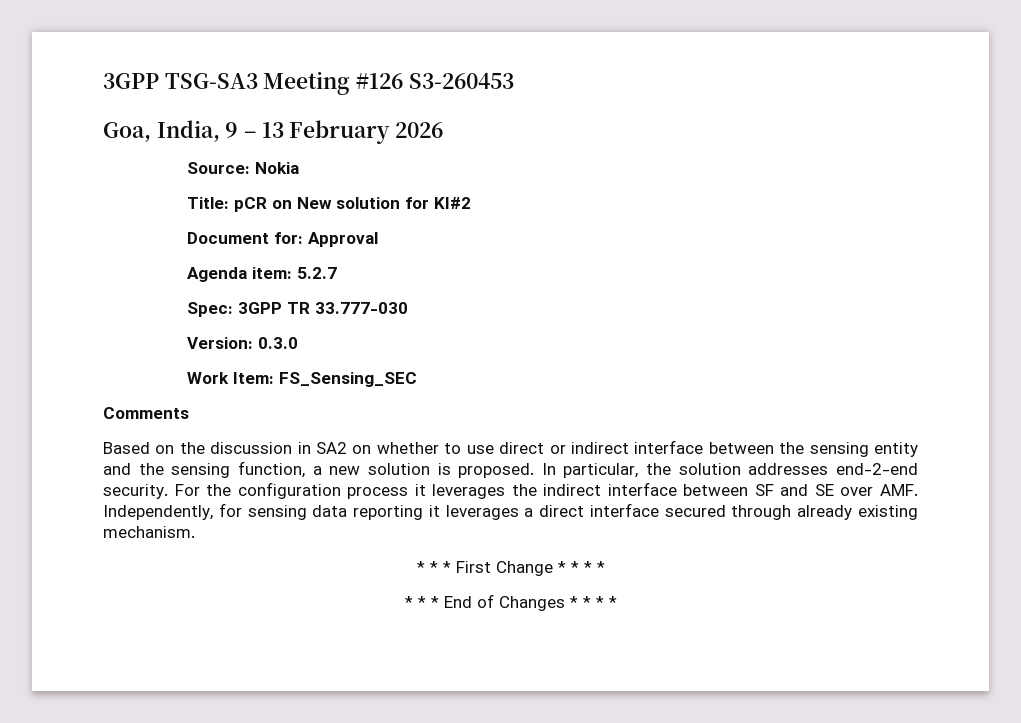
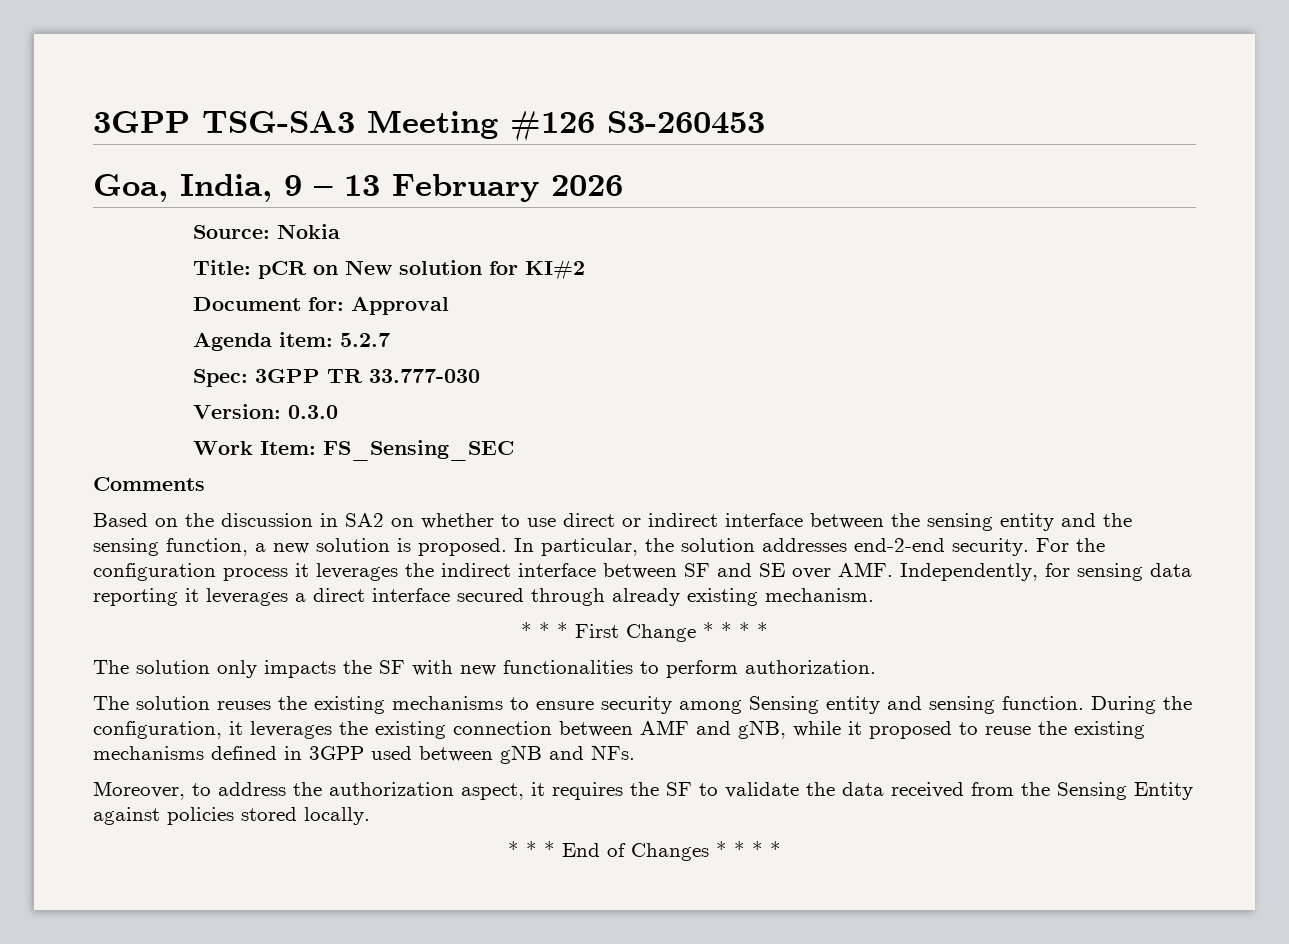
+ The solution only impacts the SF with new functionalities to perform authorization.
+ The solution reuses the existing mechanisms to ensure security among Sensing entity and sensing function. During the configuration, it leverages the existing connection between AMF and gNB, while it proposed to reuse the existing mechanisms defined in 3GPP used between gNB and NFs.
+ Moreover, to address the authorization aspect, it requires the SF to validate the data received from the Sensing Entity against policies stored locally.

